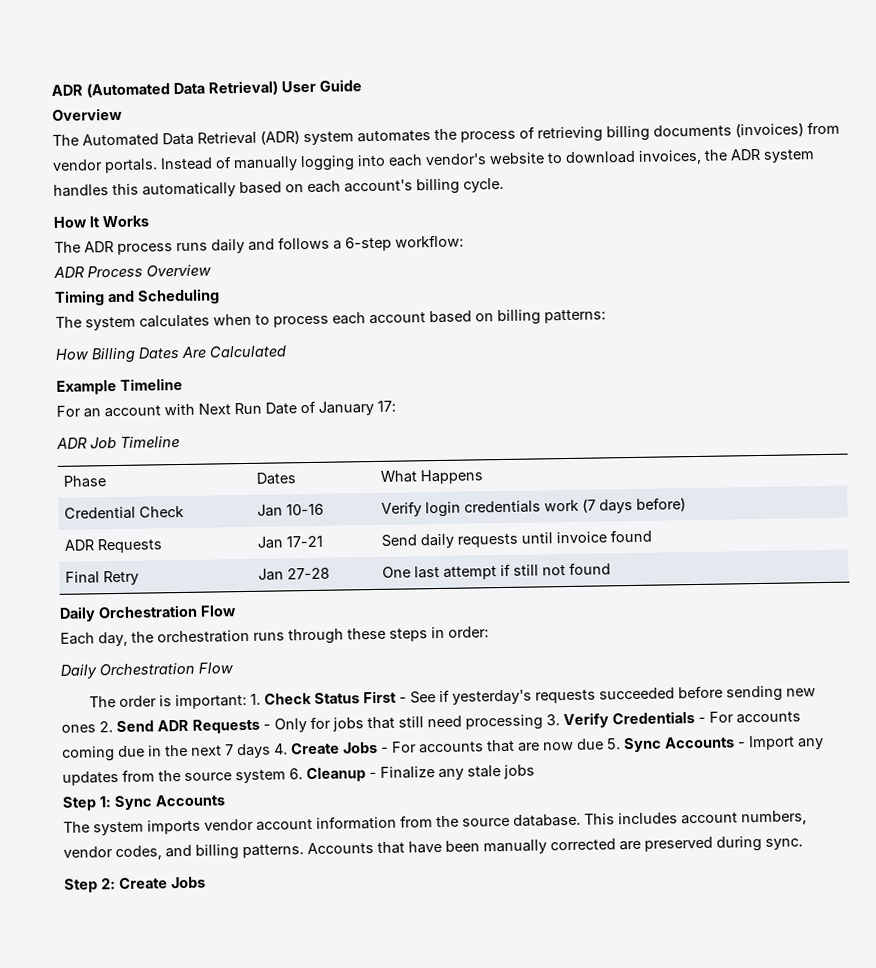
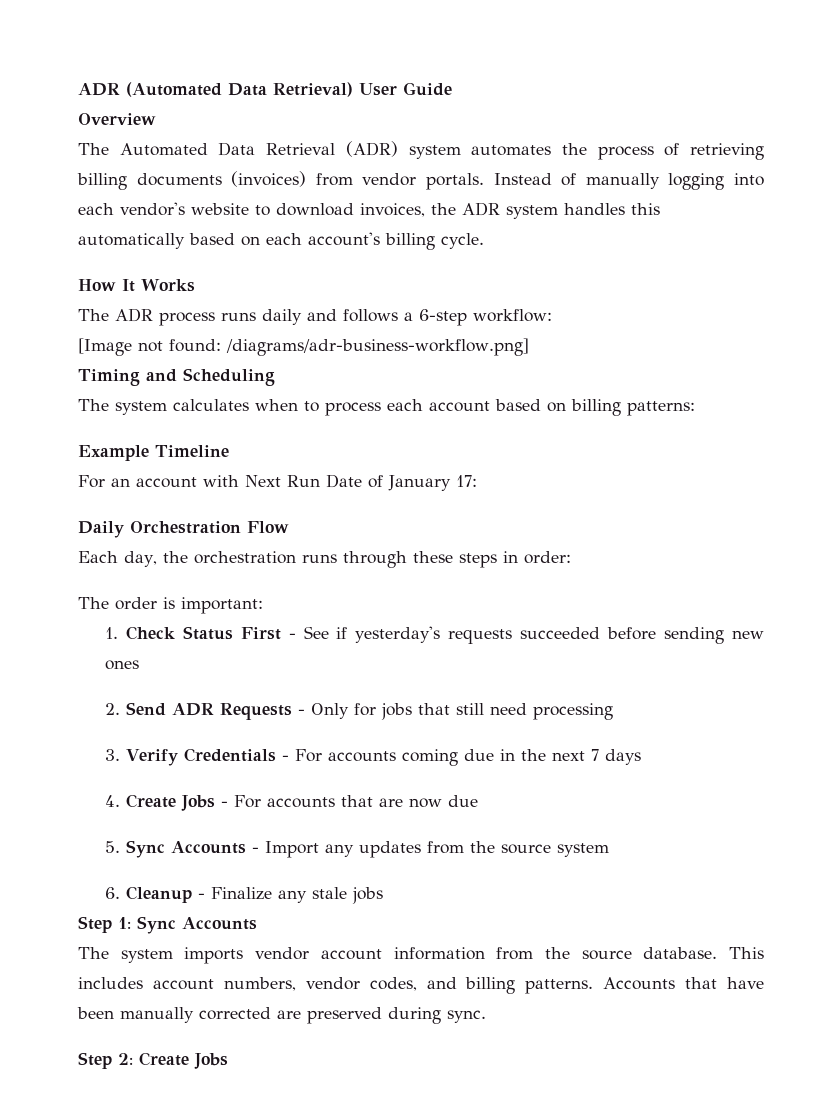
- ADR Process Overview
+ [Image not found: /diagrams/adr-business-workflow.png]
- How Billing Dates Are Calculated
- ADR Job Timeline
- Phase | Dates | What Happens
- Credential Check | Jan 10-16 | Verify login credentials work (7 days before)
- ADR Requests | Jan 17-21 | Send daily requests until invoice found
- Final Retry | Jan 27-28 | One last attempt if still not found
  Each day, the orchestration runs through these steps in order:
- Daily Orchestration Flow
- The order is important: 1. Check Status First - See if yesterday's requests succeeded before sending new ones 2. Send ADR Requests - Only for jobs that still need processing 3. Verify Credentials - For accounts coming due in the next 7 days 4. Create Jobs - For accounts that are now due 5. Sync Accounts - Import any updates from the source system 6. Cleanup - Finalize any stale jobs
+ The order is important:
+ 1. Check Status First - See if yesterday's requests succeeded before sending new ones
+ 2. Send ADR Requests - Only for jobs that still need processing
+ 3. Verify Credentials - For accounts coming due in the next 7 days
+ 4. Create Jobs - For accounts that are now due
+ 5. Sync Accounts - Import any updates from the source system
+ 6. Cleanup - Finalize any stale jobs

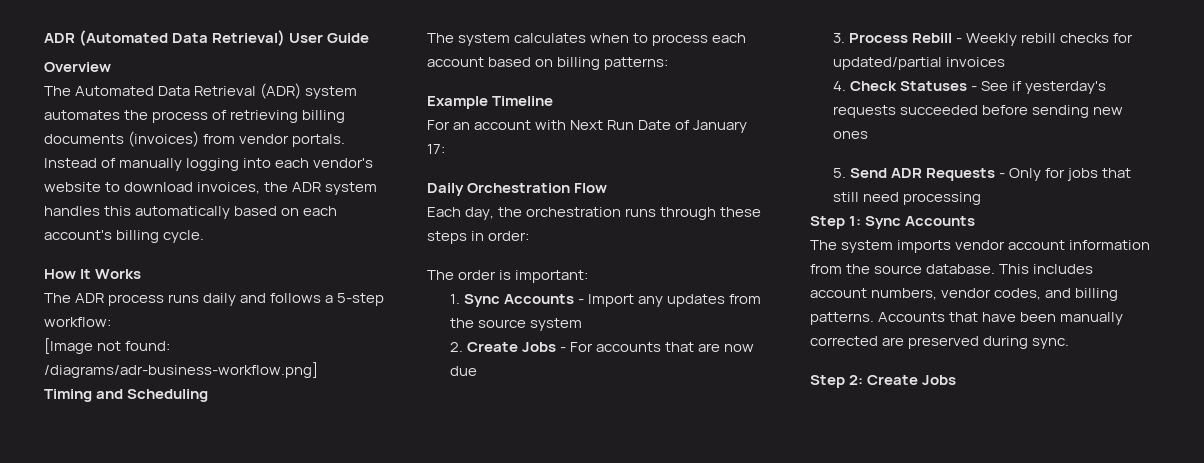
- The ADR process runs daily and follows a 6-step workflow:
+ The ADR process runs daily and follows a 5-step workflow:
- 1. Check Status First - See if yesterday's requests succeeded before sending new ones
+ 1. Sync Accounts - Import any updates from the source system
+ 2. Create Jobs - For accounts that are now due
+ 3. Process Rebill - Weekly rebill checks for updated/partial invoices
+ 4. Check Statuses - See if yesterday's requests succeeded before sending new ones
- 2. Send ADR Requests - Only for jobs that still need processing
+ 5. Send ADR Requests - Only for jobs that still need processing
- 3. Verify Credentials - For accounts coming due in the next 7 days
- 4. Create Jobs - For accounts that are now due
- 5. Sync Accounts - Import any updates from the source system
- 6. Cleanup - Finalize any stale jobs

